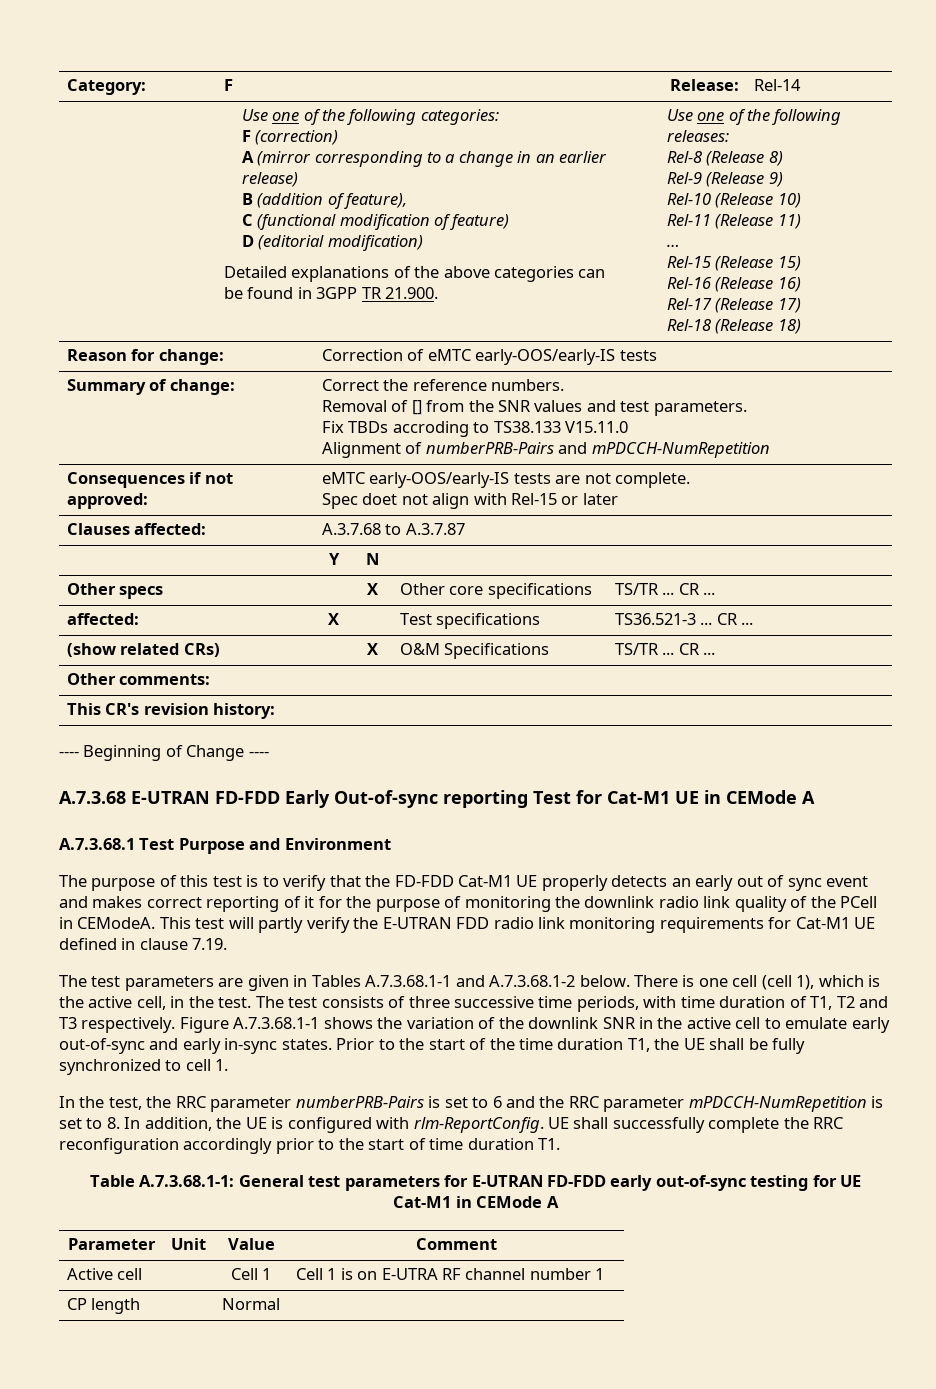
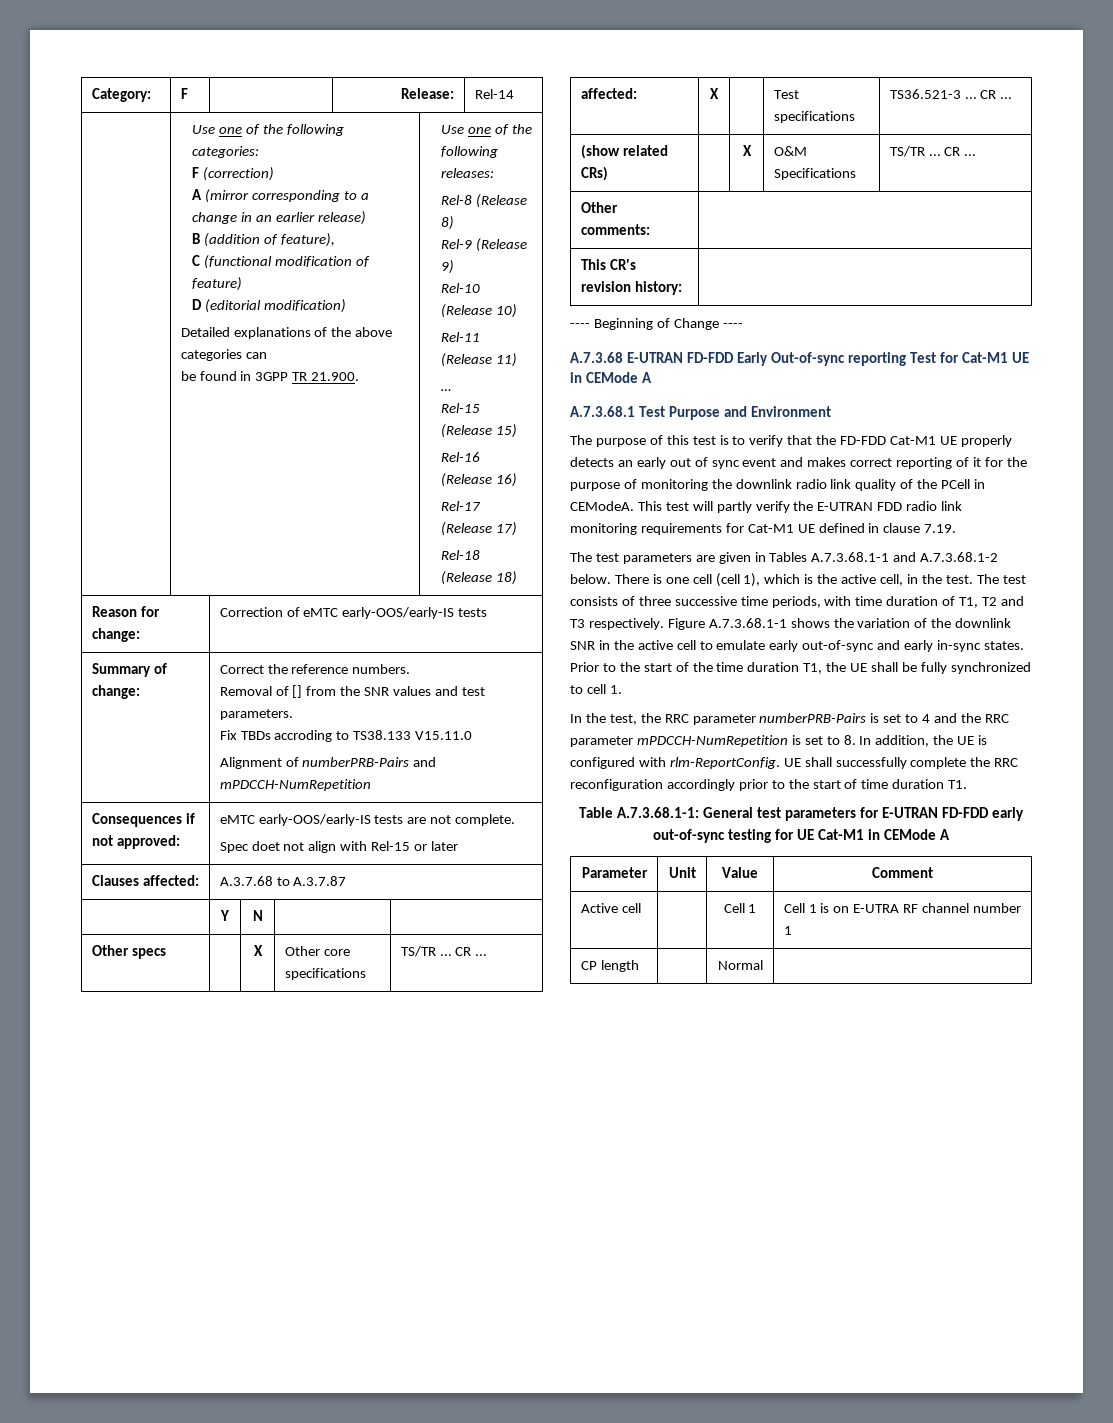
- In the test, the RRC parameter numberPRB-Pairs is set to 6 and the RRC parameter mPDCCH-NumRepetition is set to 8. In addition, the UE is configured with rlm-ReportConfig.
+ In the test, the RRC parameter numberPRB-Pairs is set to 4 and the RRC parameter mPDCCH-NumRepetition is set to 8. In addition, the UE is configured with rlm-ReportConfig.

